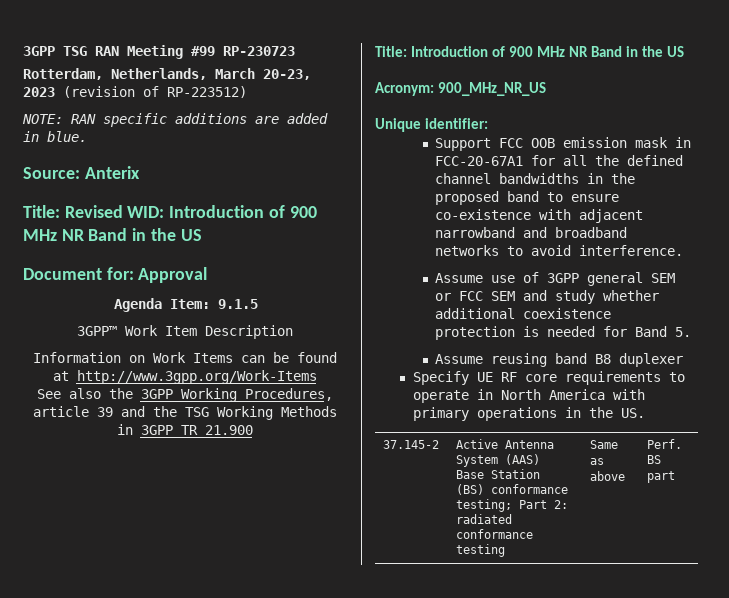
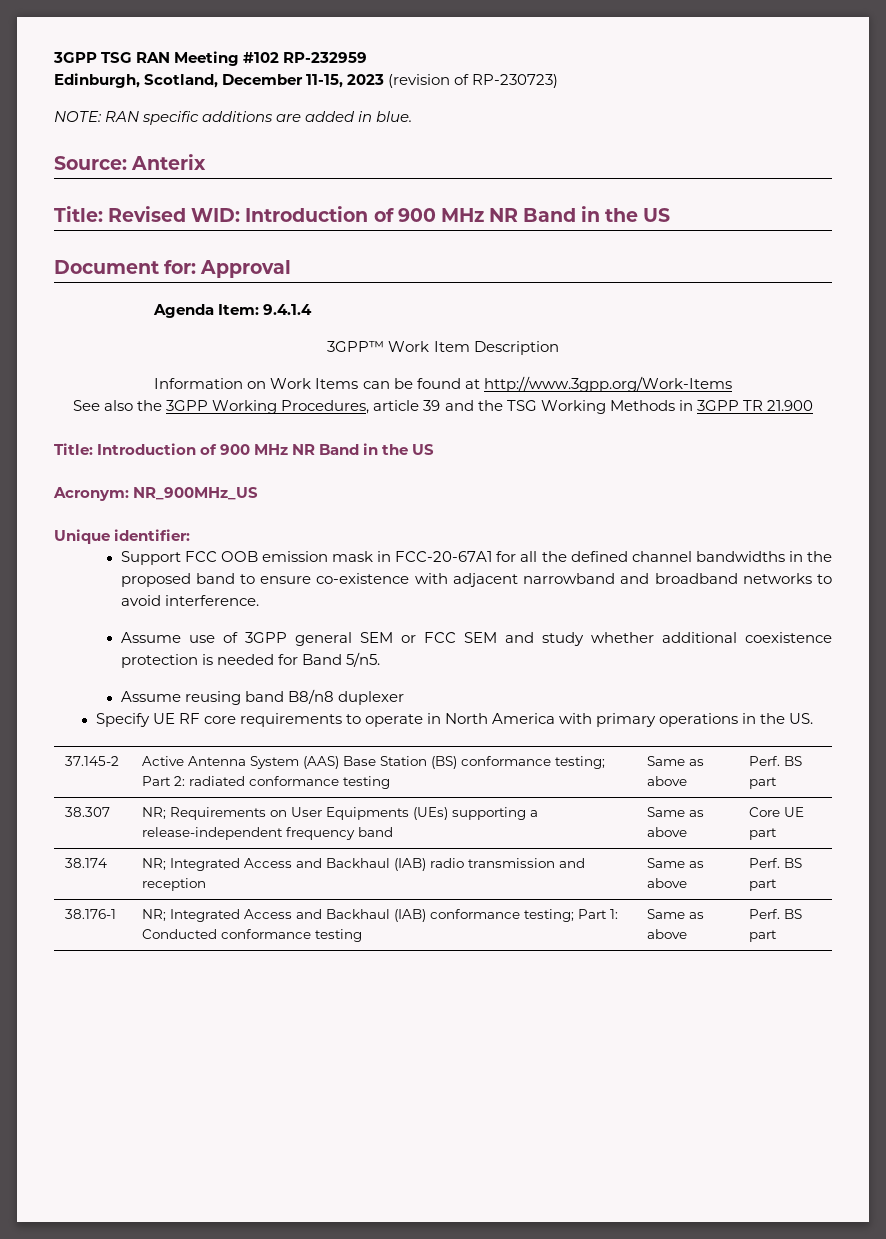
- 3GPP TSG RAN Meeting #99 RP-230723
- Rotterdam, Netherlands, March 20-23, 2023 (revision of RP-223512)
+ 3GPP TSG RAN Meeting #102 RP-232959
+ Edinburgh, Scotland, December 11-15, 2023 (revision of RP-230723)
- Agenda Item: 9.1.5
+ Agenda Item: 9.4.1.4
- Acronym: 900_MHz_NR_US
+ Acronym: NR_900MHz_US
- Assume use of 3GPP general SEM or FCC SEM and study whether additional coexistence protection is needed for Band 5.
+ Assume use of 3GPP general SEM or FCC SEM and study whether additional coexistence protection is needed for Band 5/n5.
- Assume reusing band B8 duplexer
+ Assume reusing band B8/n8 duplexer
+ 38.307 | NR; Requirements on User Equipments (UEs) supporting a release-independent frequency band | Same as above | Core UE part
+ 38.174 | NR; Integrated Access and Backhaul (IAB) radio transmission and reception | Same as above | Perf. BS part
+ 38.176-1 | NR; Integrated Access and Backhaul (IAB) conformance testing; Part 1: Conducted conformance testing | Same as above | Perf. BS part

